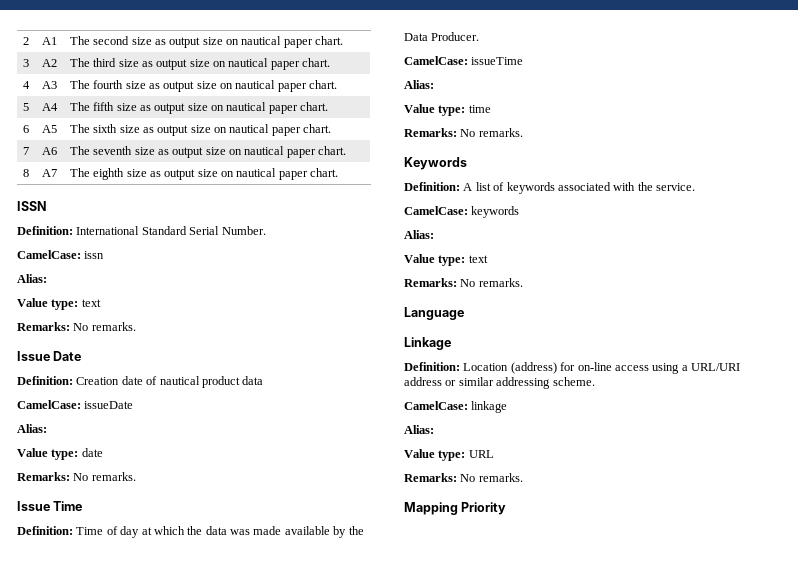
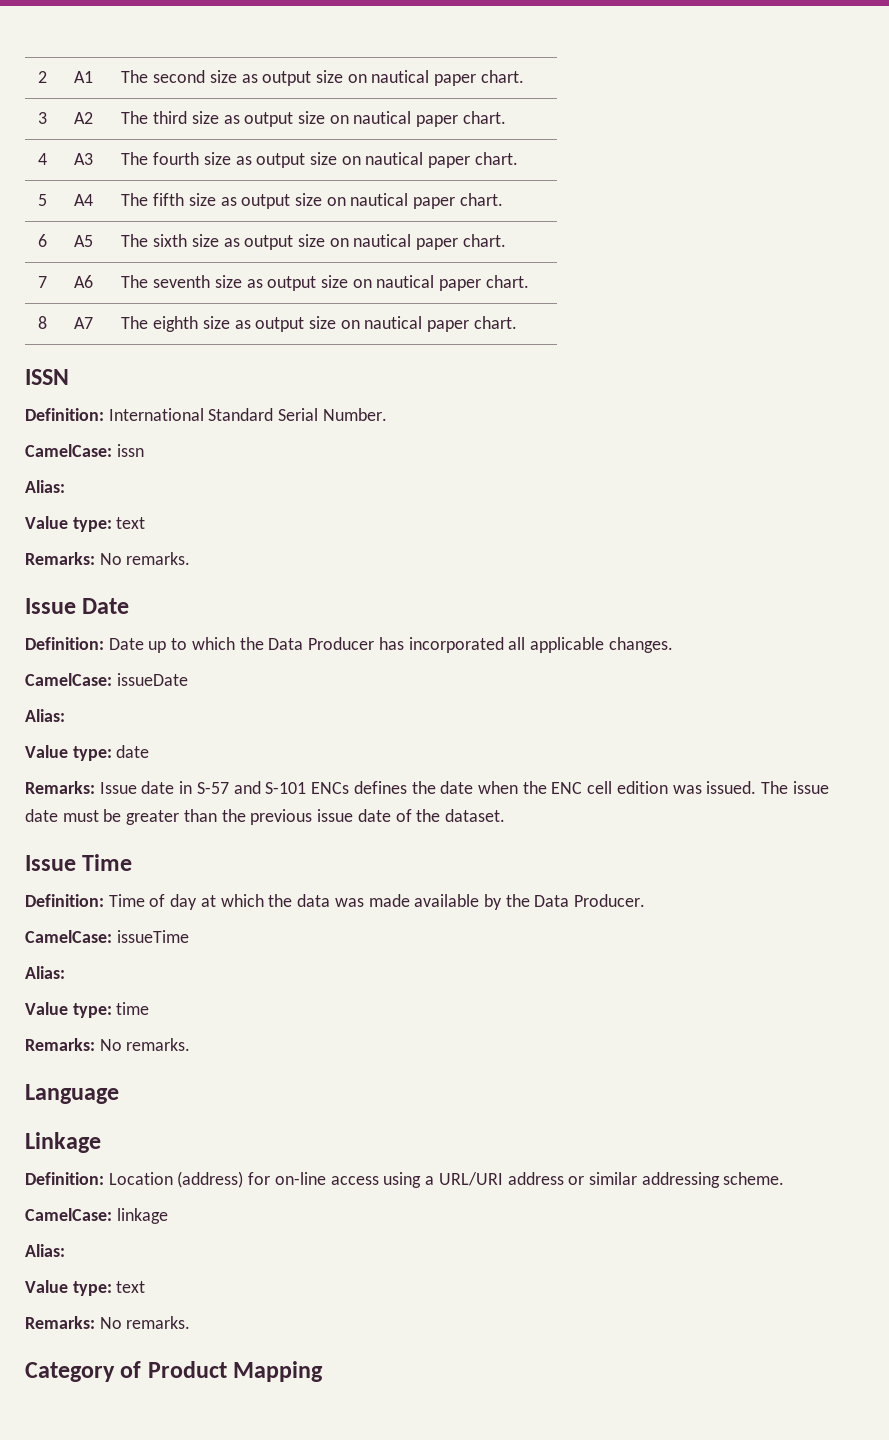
- Definition: Creation date of nautical product data
+ Definition: Date up to which the Data Producer has incorporated all applicable changes.
  Value type: date
- Remarks: No remarks.
+ Remarks: Issue date in S-57 and S-101 ENCs defines the date when the ENC cell edition was issued. The issue date must be greater than the previous issue date of the dataset.
- Keywords
- Definition: A list of keywords associated with the service.
- CamelCase: keywords
- Alias:
- Value type: text
- Remarks: No remarks.
  CamelCase: linkage
  Alias:
- Value type: URL
+ Value type: text
  Remarks: No remarks.
- Mapping Priority
+ Category of Product Mapping

